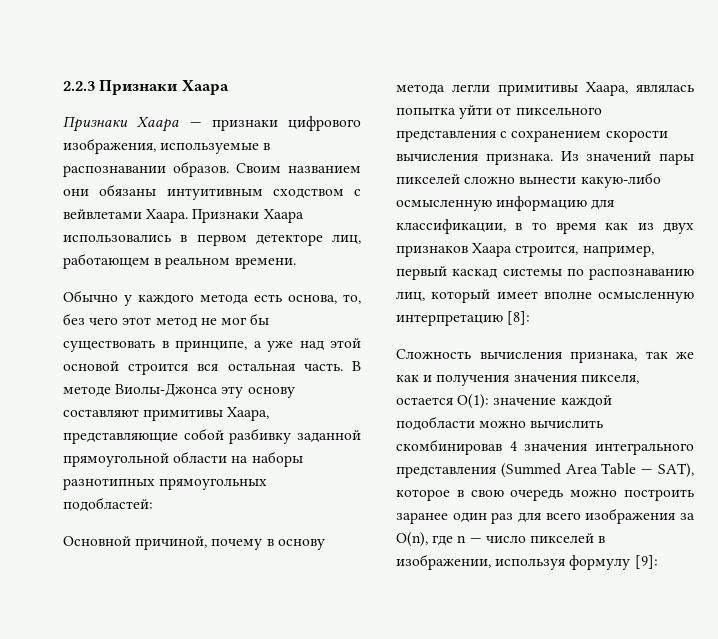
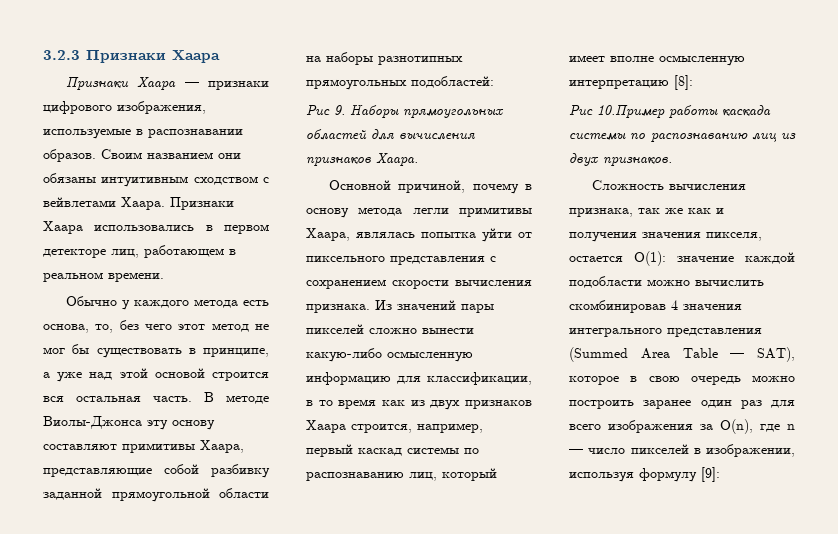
- 2.2.3 Признаки Хаара
+ 3.2.3 Признаки Хаара
+ Рис 9. Наборы прямоугольных областей для вычисления признаков Хаара.
+ Рис 10.Пример работы каскада системы по распознаванию лиц из двух признаков.

